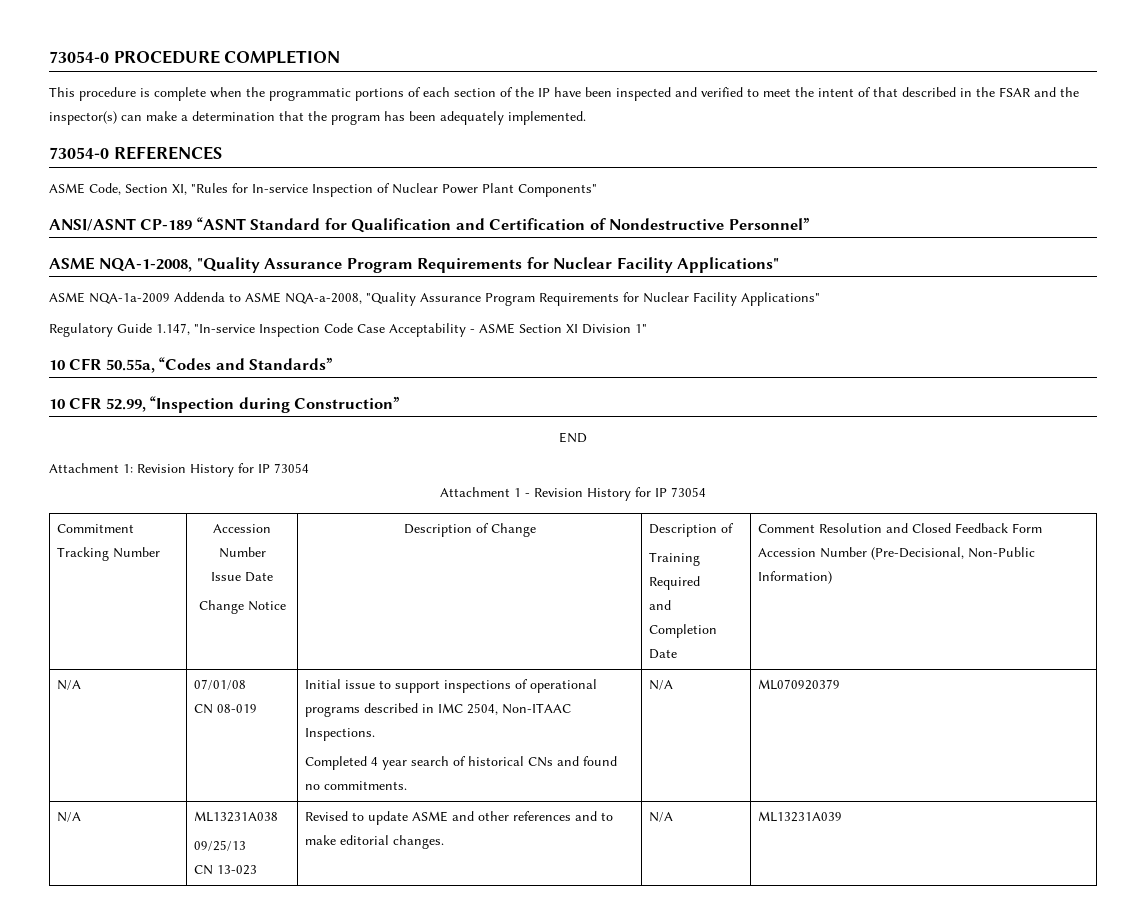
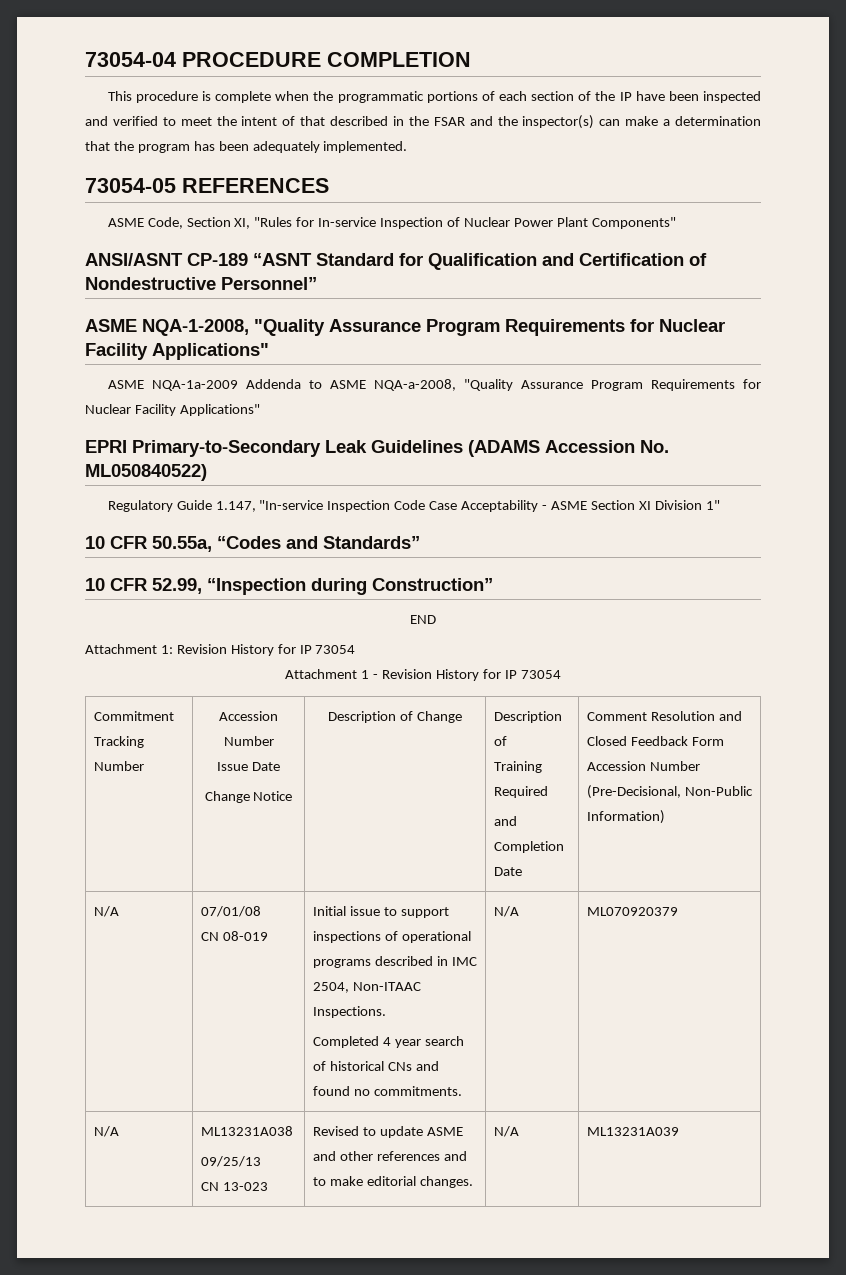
- 73054-0 PROCEDURE COMPLETION
+ 73054-04 PROCEDURE COMPLETION
- 73054-0 REFERENCES
+ 73054-05 REFERENCES
+ EPRI Primary-to-Secondary Leak Guidelines (ADAMS Accession No. ML050840522)

